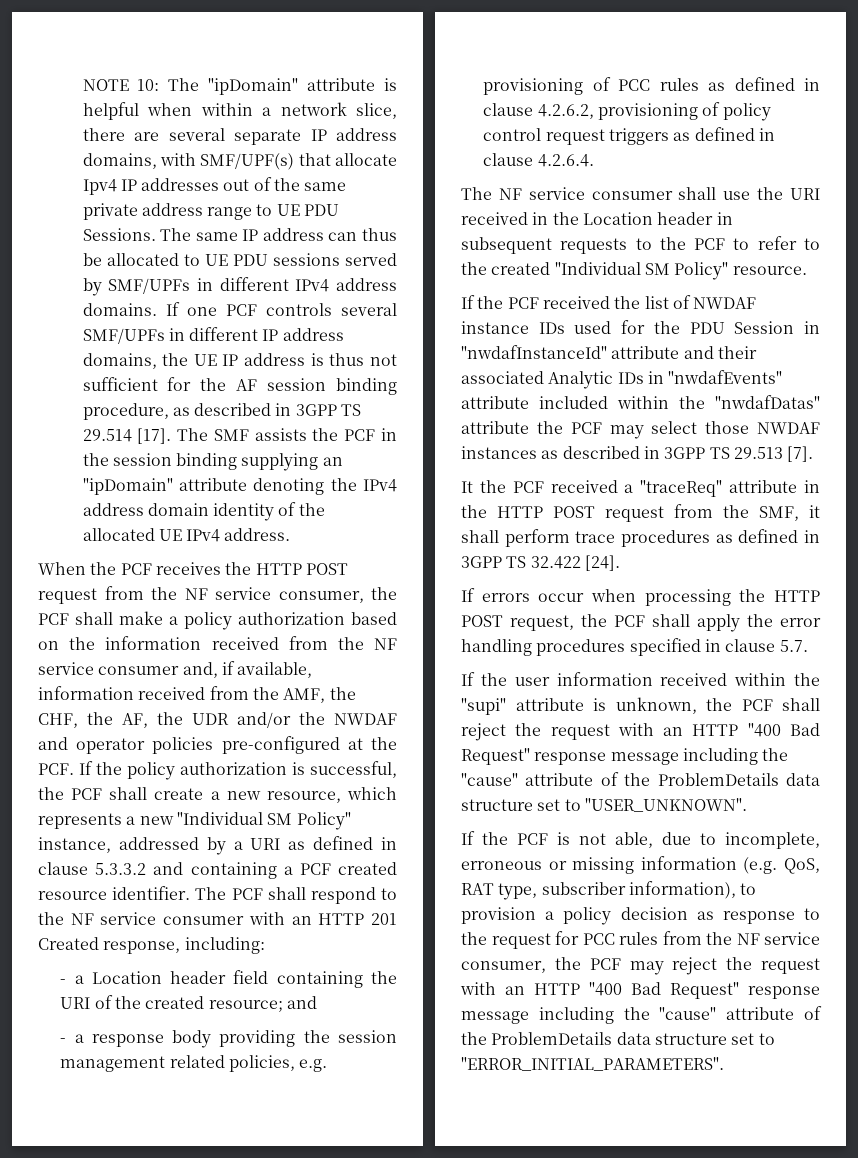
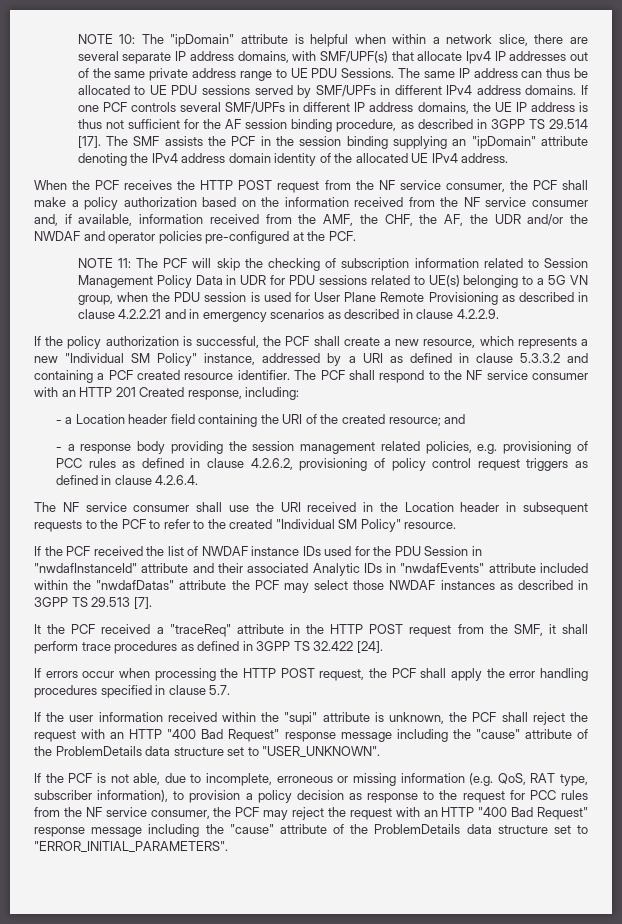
- When the PCF receives the HTTP POST request from the NF service consumer, the PCF shall make a policy authorization based on the information received from the NF service consumer and, if available, information received from the AMF, the CHF, the AF, the UDR and/or the NWDAF and operator policies pre-configured at the PCF. If the policy authorization is successful, the PCF shall create a new resource, which represents a new "Individual SM Policy" instance, addressed by a URI as defined in clause 5.3.3.2 and containing a PCF created resource identifier.
+ When the PCF receives the HTTP POST request from the NF service consumer, the PCF shall make a policy authorization based on the information received from the NF service consumer and, if available, information received from the AMF, the CHF, the AF, the UDR and/or the NWDAF and operator policies pre-configured at the PCF.
+ NOTE 11: The PCF will skip the checking of subscription information related to Session Management Policy Data in UDR for PDU sessions related to UE(s) belonging to a 5G VN group, when the PDU session is used for User Plane Remote Provisioning as described in clause 4.2.2.21 and in emergency scenarios as described in clause 4.2.2.9.
+ If the policy authorization is successful, the PCF shall create a new resource, which represents a new "Individual SM Policy" instance, addressed by a URI as defined in clause 5.3.3.2 and containing a PCF created resource identifier.

